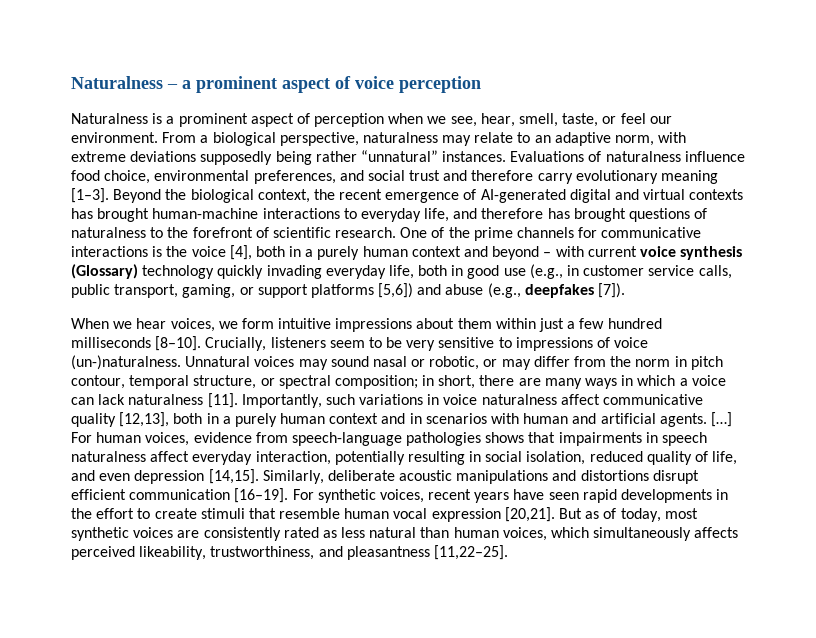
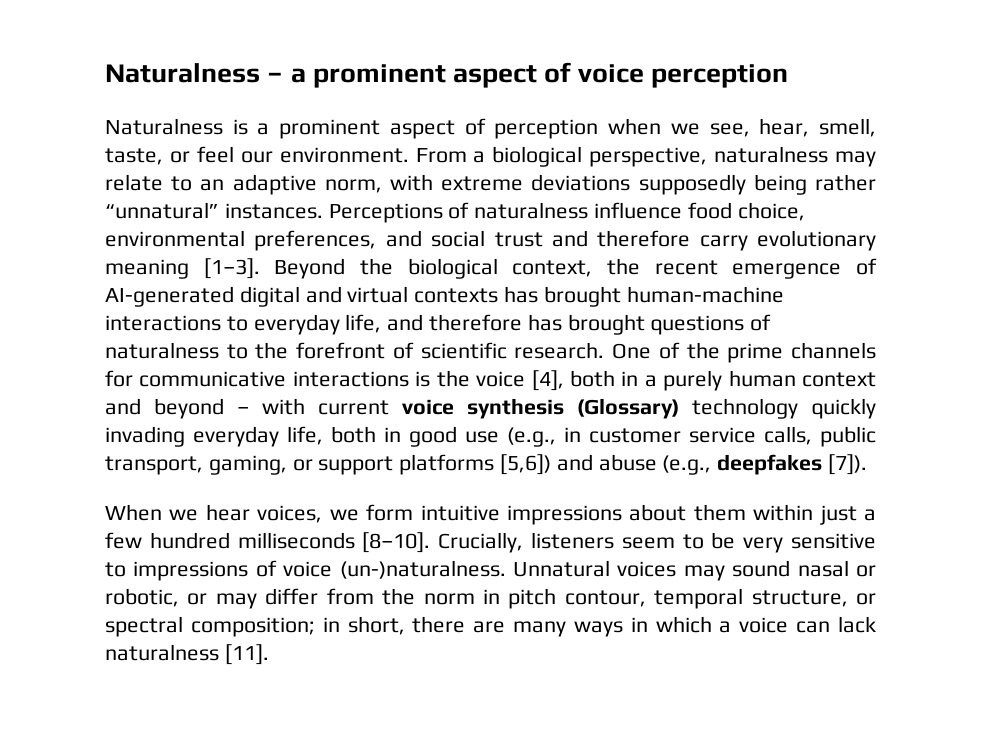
- Evaluations of naturalness influence food choice, environmental preferences, and social trust and therefore carry evolutionary meaning [1–3].
+ Perceptions of naturalness influence food choice, environmental preferences, and social trust and therefore carry evolutionary meaning [1–3].
- Importantly, such variations in voice naturalness affect communicative quality [12,13], both in a purely human context and in scenarios with human and artificial agents. […] For human voices, evidence from speech-language pathologies shows that impairments in speech naturalness affect everyday interaction, potentially resulting in social isolation, reduced quality of life, and even depression [14,15]. Similarly, deliberate acoustic manipulations and distortions disrupt efficient communication [16–19]. For synthetic voices, recent years have seen rapid developments in the effort to create stimuli that resemble human vocal expression [20,21]. But as of today, most synthetic voices are consistently rated as less natural than human voices, which simultaneously affects perceived likeability, trustworthiness, and pleasantness [11,22–25].

